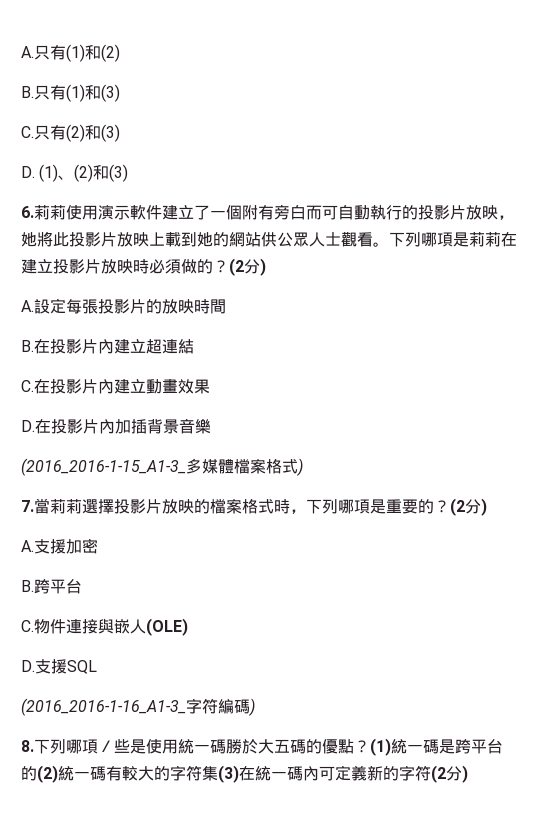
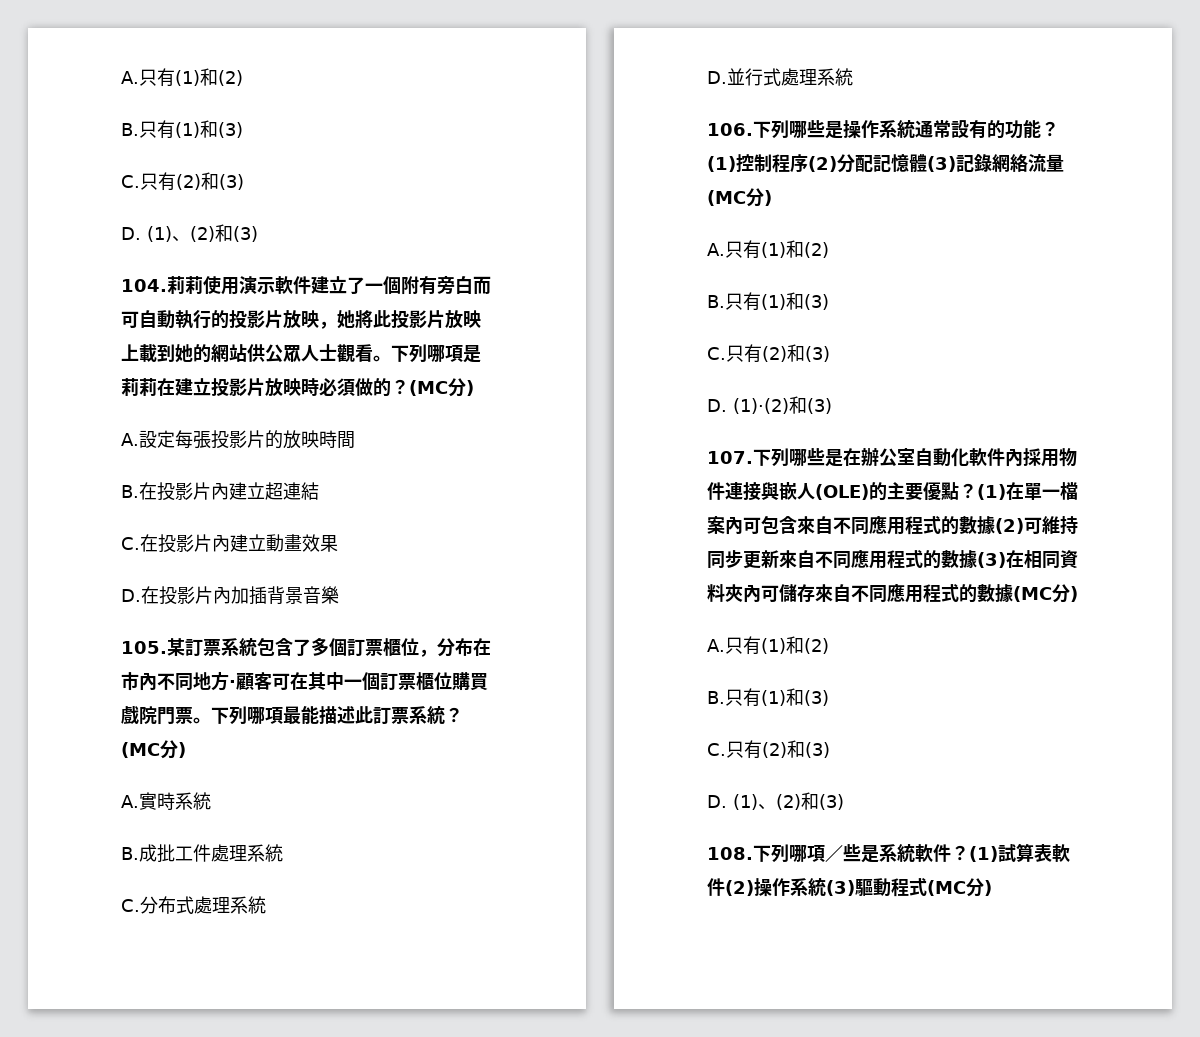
- 6.莉莉使用演示軟件建立了一個附有旁白而可自動執行的投影片放映，她將此投影片放映上載到她的網站供公眾人士觀看。
+ 104.莉莉使用演示軟件建立了一個附有旁白而可自動執行的投影片放映，她將此投影片放映上載到她的網站供公眾人士觀看。
- 下列哪項是莉莉在建立投影片放映時必須做的？(2分)
+ 下列哪項是莉莉在建立投影片放映時必須做的？(MC分)
- (2016_2016-1-15_A1-3_多媒體檔案格式)
- 7.當莉莉選擇投影片放映的檔案格式時，下列哪項是重要的？(2分)
- A.支援加密
- B.跨平台
- C.物件連接與嵌人(OLE)
- D.支援SQL
- (2016_2016-1-16_A1-3_字符編碼)
- 8.下列哪項／些是使用統一碼勝於大五碼的優點？(1)統一碼是跨平台的(2)統一碼有較大的字符集(3)在統一碼內可定義新的字符(2分)
+ 105.某訂票系統包含了多個訂票櫃位，分布在市內不同地方·顧客可在其中一個訂票櫃位購買戲院門票。下列哪項最能描述此訂票系統？(MC分)
+ A.實時系統
+ B.成批工件處理系統
+ C.分布式處理系統
+ D.並行式處理系統
+ 106.下列哪些是操作系統通常設有的功能？(1)控制程序(2)分配記憶體(3)記錄網絡流量(MC分)
+ A.只有(1)和(2)
+ B.只有(1)和(3)
+ C.只有(2)和(3)
+ D. (1)·(2)和(3)
+ 107.下列哪些是在辦公室自動化軟件內採用物件連接與嵌人(OLE)的主要優點？(1)在單一檔案內可包含來自不同應用程式的數據(2)可維持同步更新來自不同應用程式的數據(3)在相同資料夾內可儲存來自不同應用程式的數據(MC分)
+ A.只有(1)和(2)
+ B.只有(1)和(3)
+ C.只有(2)和(3)
+ D. (1)、(2)和(3)
+ 108.下列哪項／些是系統軟件？(1)試算表軟件(2)操作系統(3)驅動程式(MC分)

